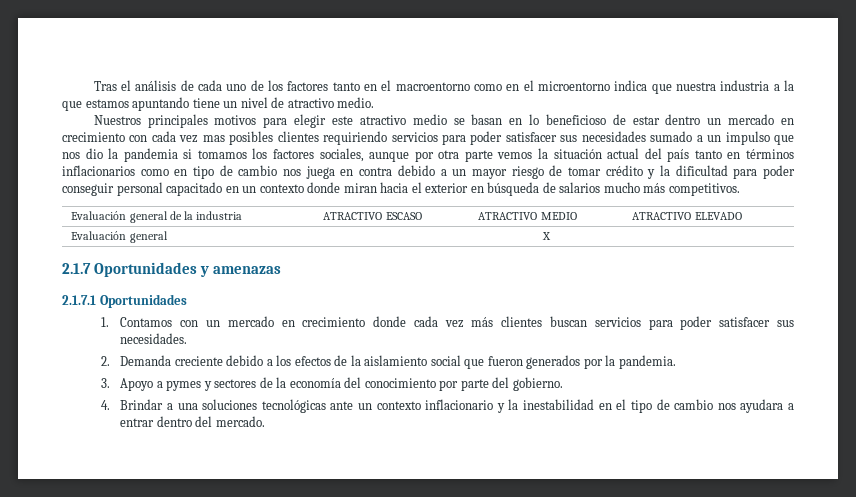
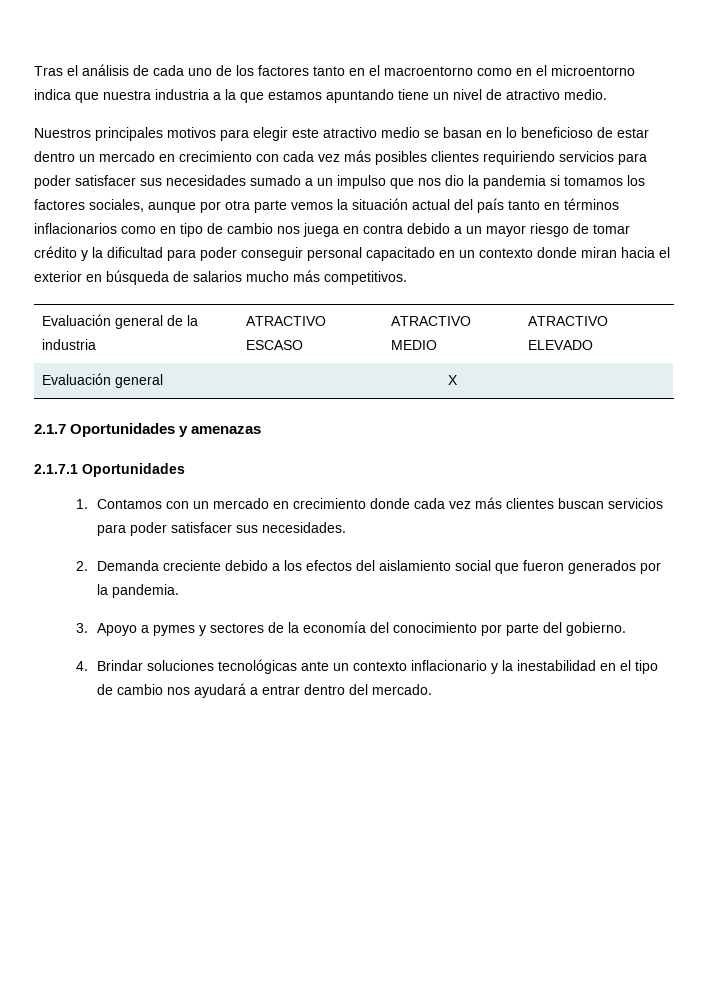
- Nuestros principales motivos para elegir este atractivo medio se basan en lo beneficioso de estar dentro un mercado en crecimiento con cada vez mas posibles clientes requiriendo servicios para poder satisfacer sus necesidades sumado a un impulso que nos dio la pandemia si tomamos los factores sociales, aunque por otra parte vemos la situación actual del país tanto en términos inflacionarios como en tipo de cambio nos juega en contra debido a un mayor riesgo de tomar crédito y la dificultad para poder conseguir personal capacitado en un contexto donde miran hacia el exterior en búsqueda de salarios mucho más competitivos.
+ Nuestros principales motivos para elegir este atractivo medio se basan en lo beneficioso de estar dentro un mercado en crecimiento con cada vez más posibles clientes requiriendo servicios para poder satisfacer sus necesidades sumado a un impulso que nos dio la pandemia si tomamos los factores sociales, aunque por otra parte vemos la situación actual del país tanto en términos inflacionarios como en tipo de cambio nos juega en contra debido a un mayor riesgo de tomar crédito y la dificultad para poder conseguir personal capacitado en un contexto donde miran hacia el exterior en búsqueda de salarios mucho más competitivos.
- 2. Demanda creciente debido a los efectos de la aislamiento social que fueron generados por la pandemia.
+ 2. Demanda creciente debido a los efectos del aislamiento social que fueron generados por la pandemia.
- 4. Brindar a una soluciones tecnológicas ante un contexto inflacionario y la inestabilidad en el tipo de cambio nos ayudara a entrar dentro del mercado.
+ 4. Brindar soluciones tecnológicas ante un contexto inflacionario y la inestabilidad en el tipo de cambio nos ayudará a entrar dentro del mercado.

